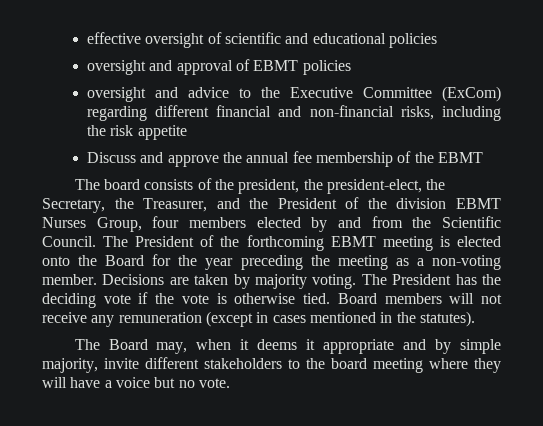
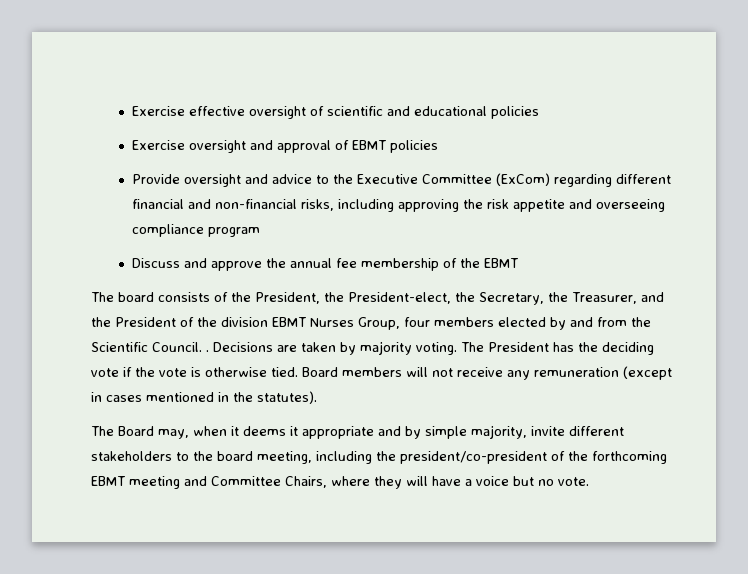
- effective oversight of scientific and educational policies
+ Exercise effective oversight of scientific and educational policies
- oversight and approval of EBMT policies
+ Exercise oversight and approval of EBMT policies
- oversight and advice to the Executive Committee (ExCom) regarding different financial and non-financial risks, including the risk appetite
+ Provide oversight and advice to the Executive Committee (ExCom) regarding different financial and non-financial risks, including approving the risk appetite and overseeing compliance program
- The board consists of the president, the president-elect, the Secretary, the Treasurer, and the President of the division EBMT Nurses Group, four members elected by and from the Scientific Council. The President of the forthcoming EBMT meeting is elected onto the Board for the year preceding the meeting as a non-voting member.
+ The board consists of the President, the President-elect, the Secretary, the Treasurer, and the President of the division EBMT Nurses Group, four members elected by and from the Scientific Council. .
- The Board may, when it deems it appropriate and by simple majority, invite different stakeholders to the board meeting where they will have a voice but no vote.
+ The Board may, when it deems it appropriate and by simple majority, invite different stakeholders to the board meeting, including the president/co-president of the forthcoming EBMT meeting and Committee Chairs, where they will have a voice but no vote.

